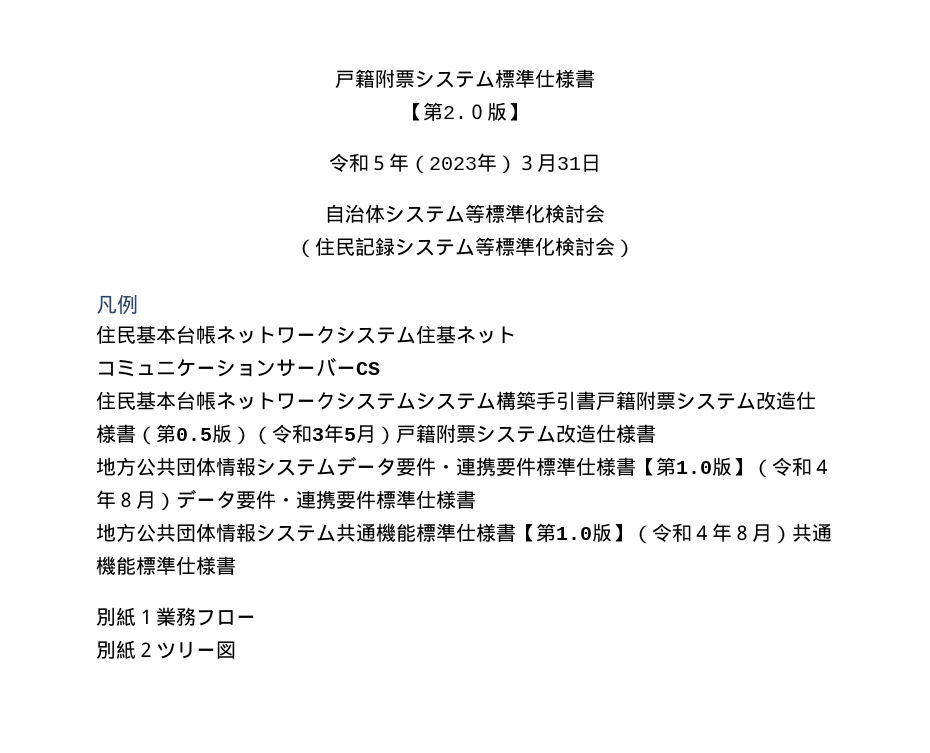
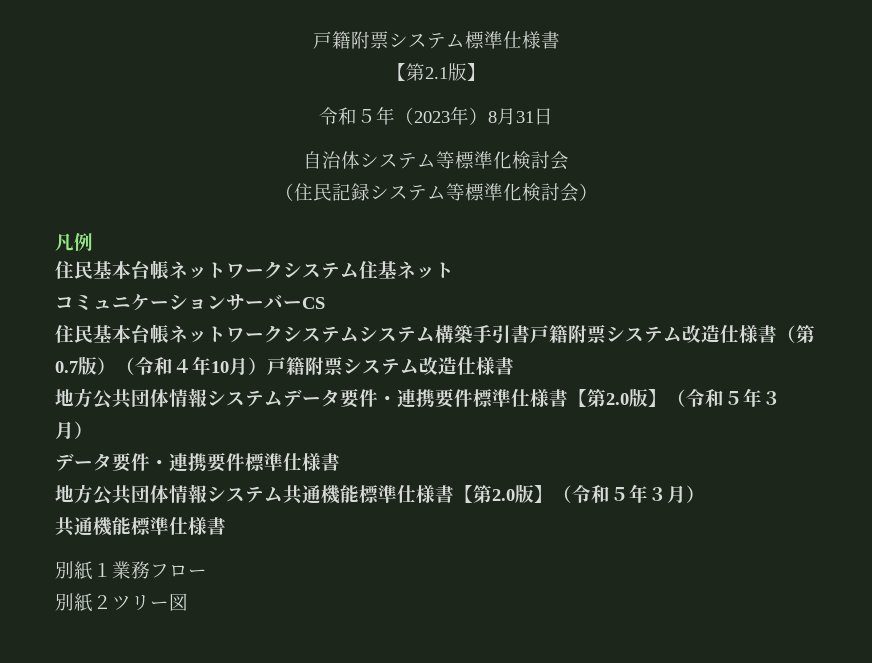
- 【第2.０版】
+ 【第2.1版】
- 令和５年（2023年）３月31日
+ 令和５年（2023年）8月31日
- 住民基本台帳ネットワークシステムシステム構築手引書戸籍附票システム改造仕様書（第0.5版）（令和3年5月）戸籍附票システム改造仕様書
+ 住民基本台帳ネットワークシステムシステム構築手引書戸籍附票システム改造仕様書（第0.7版）（令和４年10月）戸籍附票システム改造仕様書
- 地方公共団体情報システムデータ要件・連携要件標準仕様書【第1.0版】（令和４年８月）データ要件・連携要件標準仕様書
+ 地方公共団体情報システムデータ要件・連携要件標準仕様書【第2.0版】（令和５年３月）
+ データ要件・連携要件標準仕様書
- 地方公共団体情報システム共通機能標準仕様書【第1.0版】（令和４年８月）共通機能標準仕様書
+ 地方公共団体情報システム共通機能標準仕様書【第2.0版】（令和５年３月）
+ 共通機能標準仕様書

